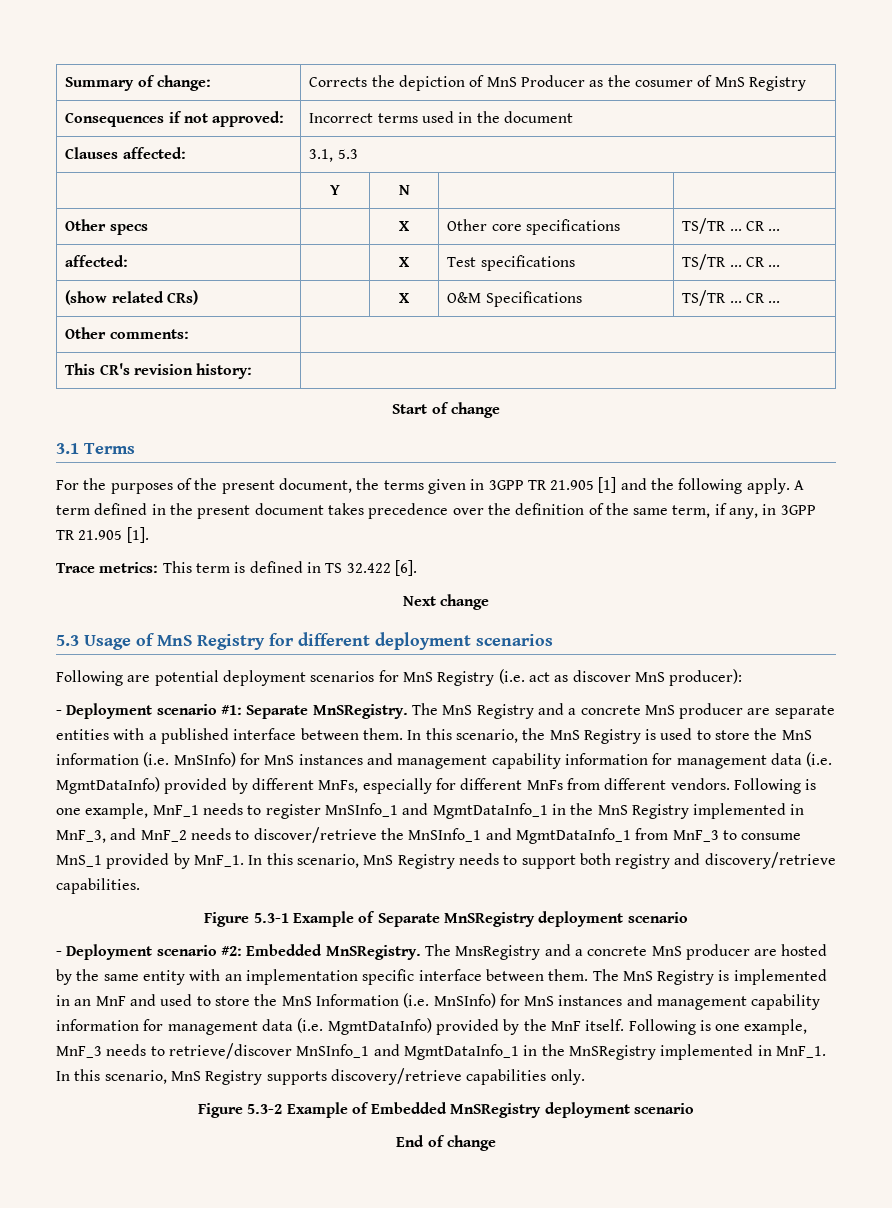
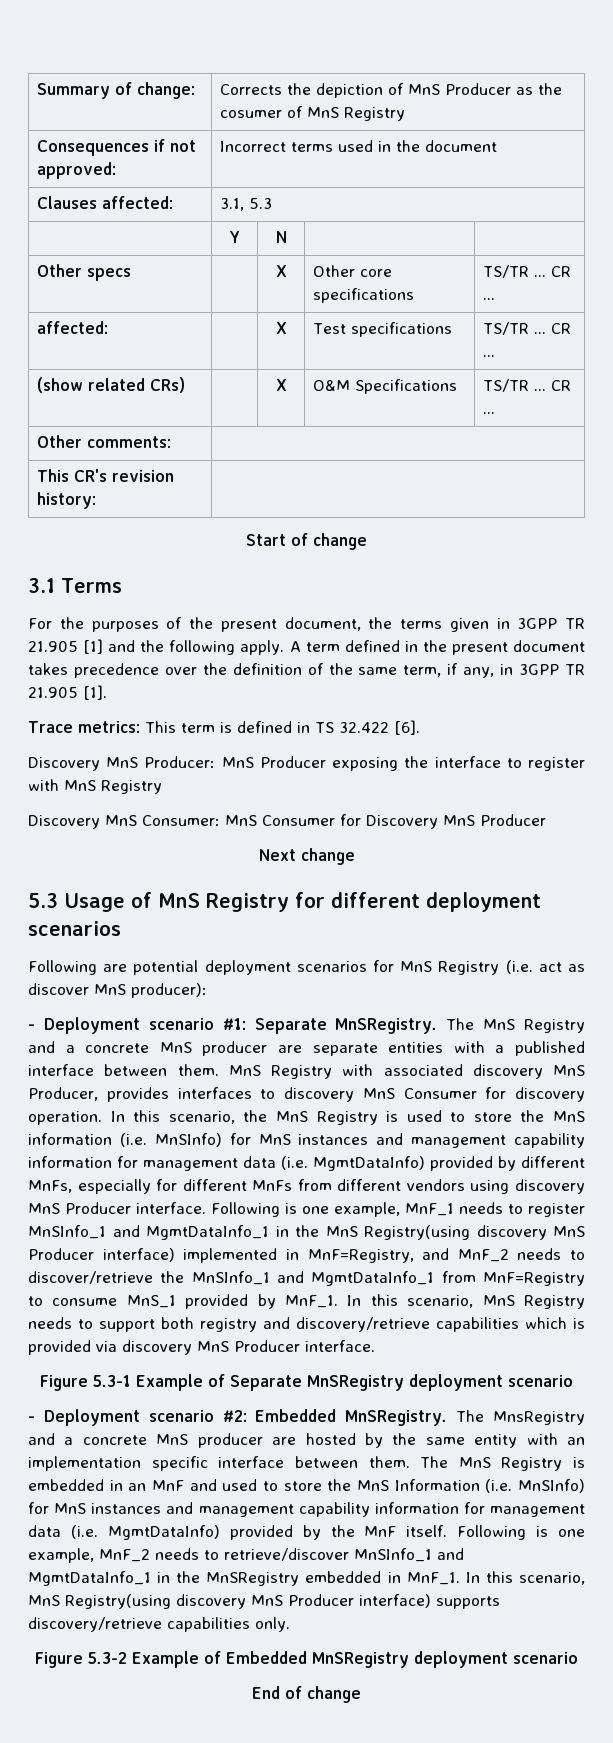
+ Discovery MnS Producer: MnS Producer exposing the interface to register with MnS Registry
+ Discovery MnS Consumer: MnS Consumer for Discovery MnS Producer
+ MnS Registry with associated discovery MnS Producer, provides interfaces to discovery MnS Consumer for discovery operation.
- In this scenario, the MnS Registry is used to store the MnS information (i.e. MnSInfo) for MnS instances and management capability information for management data (i.e. MgmtDataInfo) provided by different MnFs, especially for different MnFs from different vendors.
+ In this scenario, the MnS Registry is used to store the MnS information (i.e. MnSInfo) for MnS instances and management capability information for management data (i.e. MgmtDataInfo) provided by different MnFs, especially for different MnFs from different vendors using discovery MnS Producer interface.
- Following is one example, MnF_1 needs to register MnSInfo_1 and MgmtDataInfo_1 in the MnS Registry implemented in MnF_3, and MnF_2 needs to discover/retrieve the MnSInfo_1 and MgmtDataInfo_1 from MnF_3 to consume MnS_1 provided by MnF_1.
+ Following is one example, MnF_1 needs to register MnSInfo_1 and MgmtDataInfo_1 in the MnS Registry(using discovery MnS Producer interface) implemented in MnF=Registry, and MnF_2 needs to discover/retrieve the MnSInfo_1 and MgmtDataInfo_1 from MnF=Registry to consume MnS_1 provided by MnF_1.
- In this scenario, MnS Registry needs to support both registry and discovery/retrieve capabilities.
+ In this scenario, MnS Registry needs to support both registry and discovery/retrieve capabilities which is provided via discovery MnS Producer interface.
- The MnS Registry is implemented in an MnF and used to store the MnS Information (i.e. MnSInfo) for MnS instances and management capability information for management data (i.e. MgmtDataInfo) provided by the MnF itself.
+ The MnS Registry is embedded in an MnF and used to store the MnS Information (i.e. MnSInfo) for MnS instances and management capability information for management data (i.e. MgmtDataInfo) provided by the MnF itself.
- Following is one example, MnF_3 needs to retrieve/discover MnSInfo_1 and MgmtDataInfo_1 in the MnSRegistry implemented in MnF_1.
+ Following is one example, MnF_2 needs to retrieve/discover MnSInfo_1 and MgmtDataInfo_1 in the MnSRegistry embedded in MnF_1.
- In this scenario, MnS Registry supports discovery/retrieve capabilities only.
+ In this scenario, MnS Registry(using discovery MnS Producer interface) supports discovery/retrieve capabilities only.

